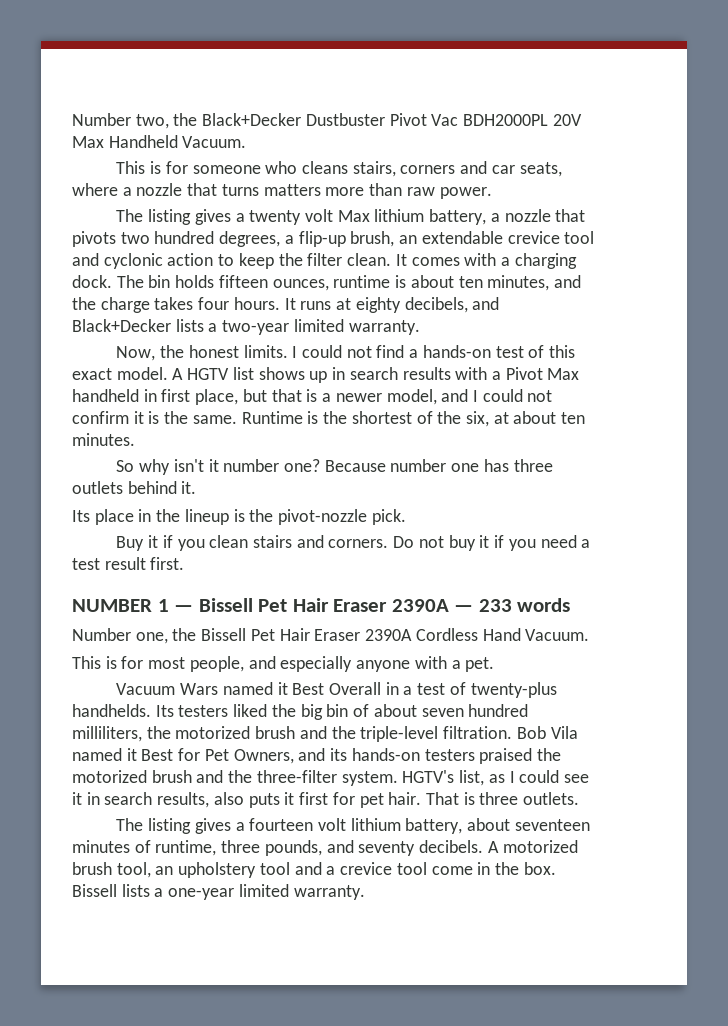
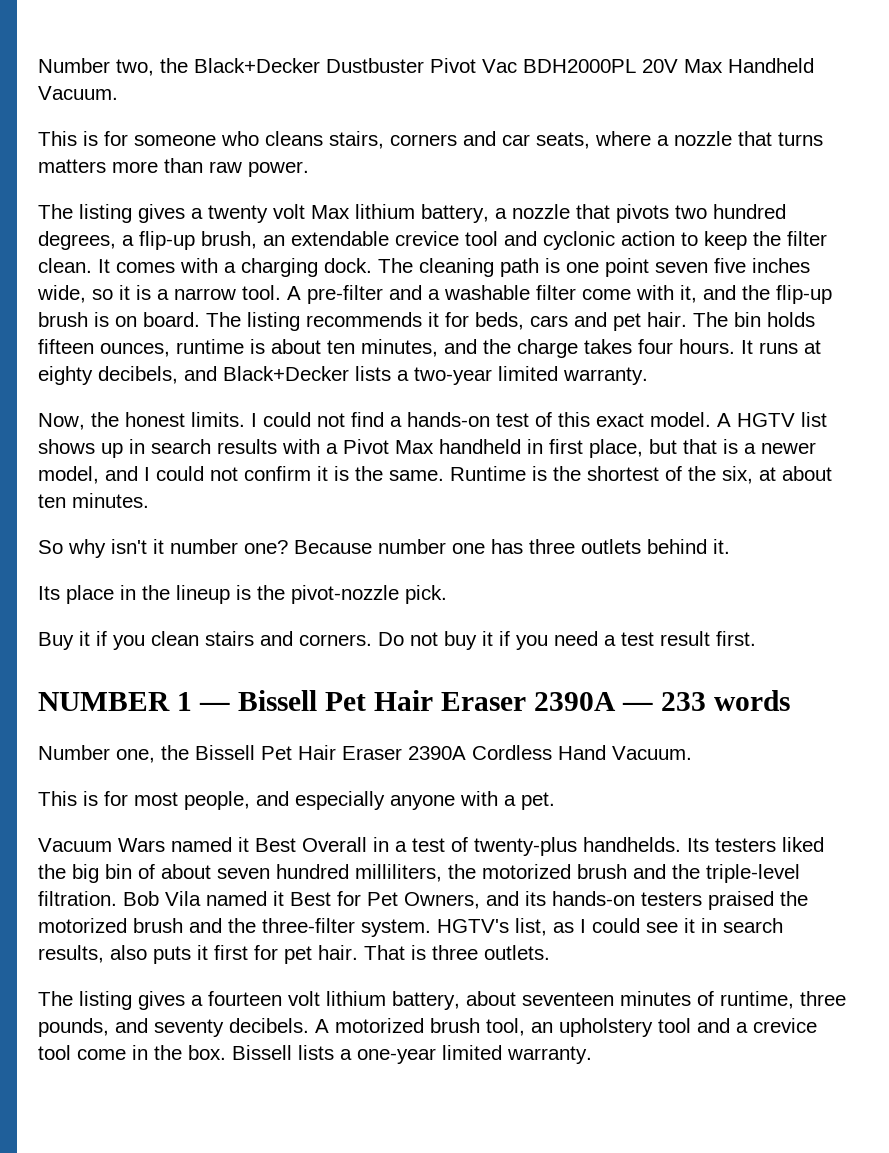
- The bin holds fifteen ounces, runtime is about ten minutes, and the charge takes four hours.
+ The cleaning path is one point seven five inches wide, so it is a narrow tool. A pre-filter and a washable filter come with it, and the flip-up brush is on board. The listing recommends it for beds, cars and pet hair. The bin holds fifteen ounces, runtime is about ten minutes, and the charge takes four hours.

